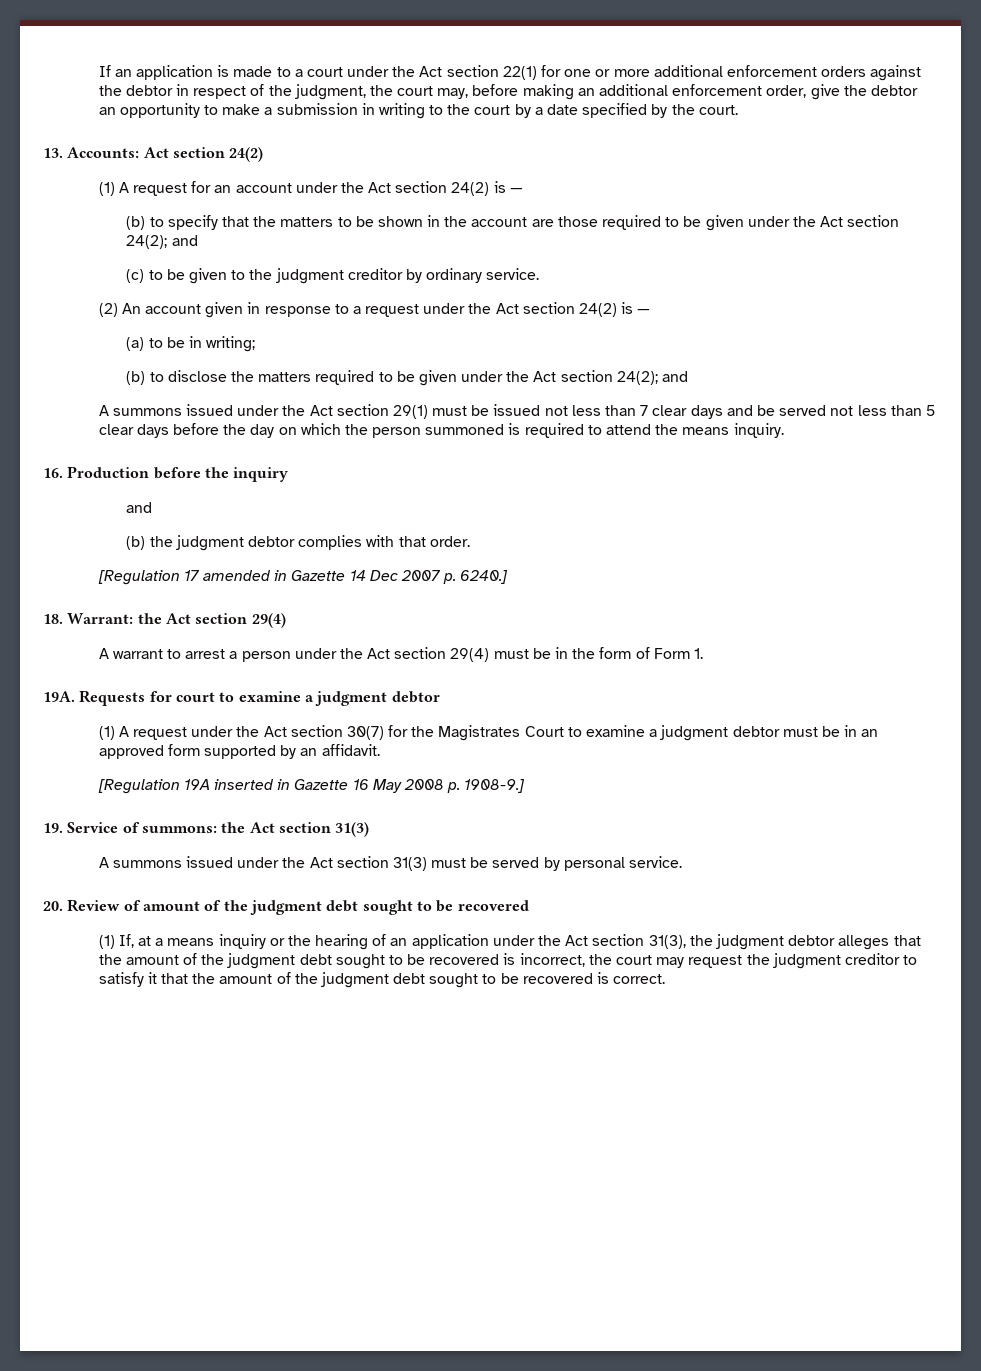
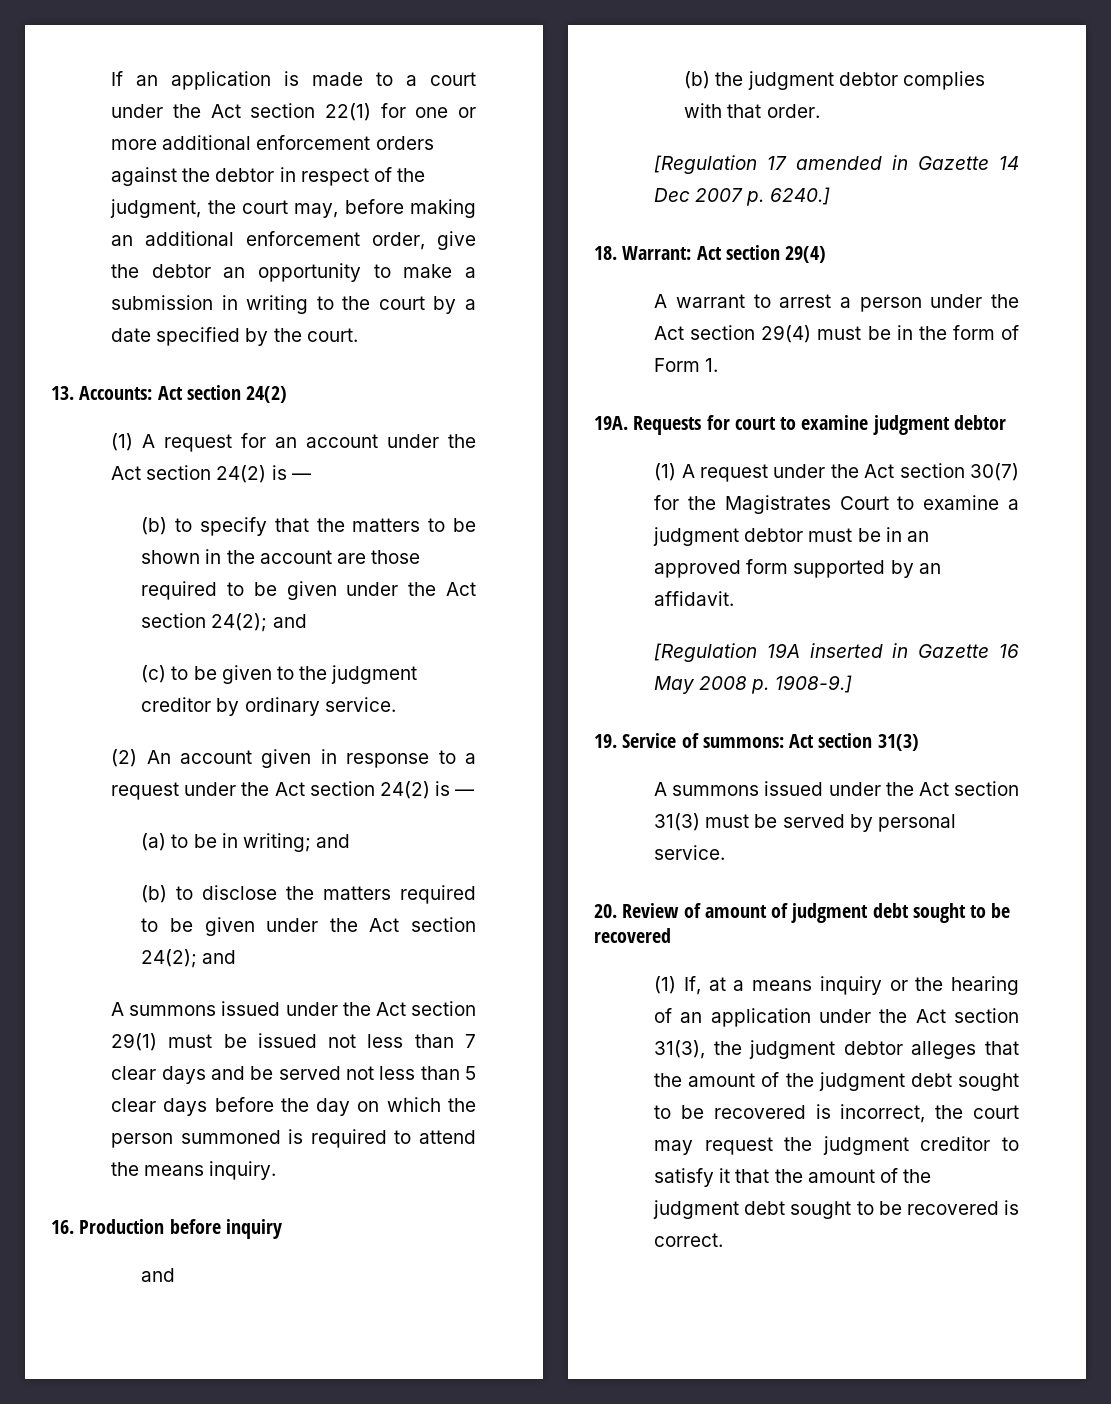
- (a) to be in writing;
+ (a) to be in writing; and
- 16. Production before the inquiry
+ 16. Production before inquiry
- 18. Warrant: the Act section 29(4)
+ 18. Warrant: Act section 29(4)
- Requests for court to examine a judgment debtor
+ Requests for court to examine judgment debtor
- 19. Service of summons: the Act section 31(3)
+ 19. Service of summons: Act section 31(3)
- 20. Review of amount of the judgment debt sought to be recovered
+ 20. Review of amount of judgment debt sought to be recovered

